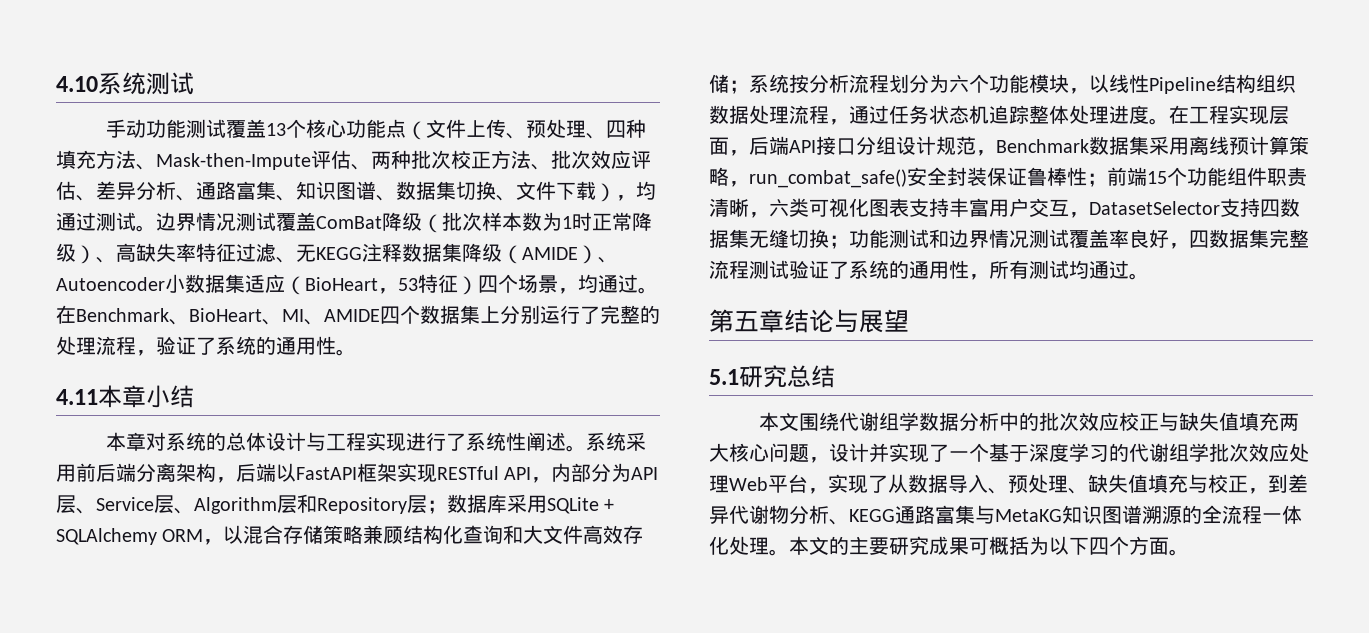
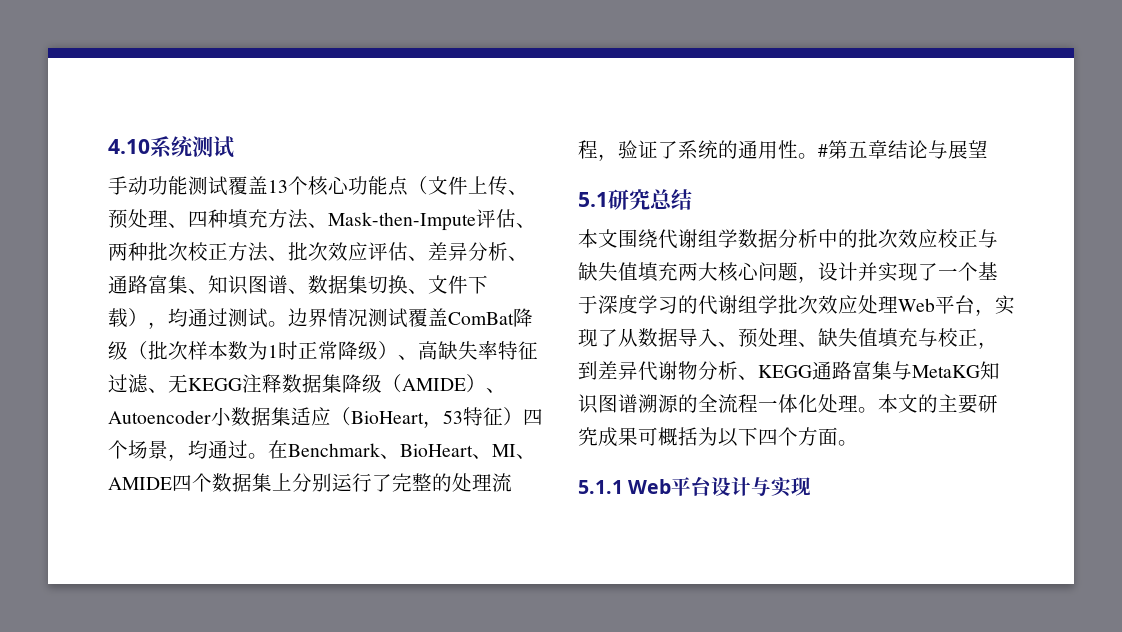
- 在Benchmark、BioHeart、MI、AMIDE四个数据集上分别运行了完整的处理流程，验证了系统的通用性。
- 4.11本章小结
- 本章对系统的总体设计与工程实现进行了系统性阐述。系统采用前后端分离架构，后端以FastAPI框架实现RESTful API，内部分为API层、Service层、Algorithm层和Repository层；数据库采用SQLite + SQLAlchemy ORM，以混合存储策略兼顾结构化查询和大文件高效存储；系统按分析流程划分为六个功能模块，以线性Pipeline结构组织数据处理流程，通过任务状态机追踪整体处理进度。在工程实现层面，后端API接口分组设计规范，Benchmark数据集采用离线预计算策略，run_combat_safe()安全封装保证鲁棒性；前端15个功能组件职责清晰，六类可视化图表支持丰富用户交互，DatasetSelector支持四数据集无缝切换；功能测试和边界情况测试覆盖率良好，四数据集完整流程测试验证了系统的通用性，所有测试均通过。
- 第五章结论与展望
+ 在Benchmark、BioHeart、MI、AMIDE四个数据集上分别运行了完整的处理流程，验证了系统的通用性。#第五章结论与展望
+ 5.1.1 Web平台设计与实现

